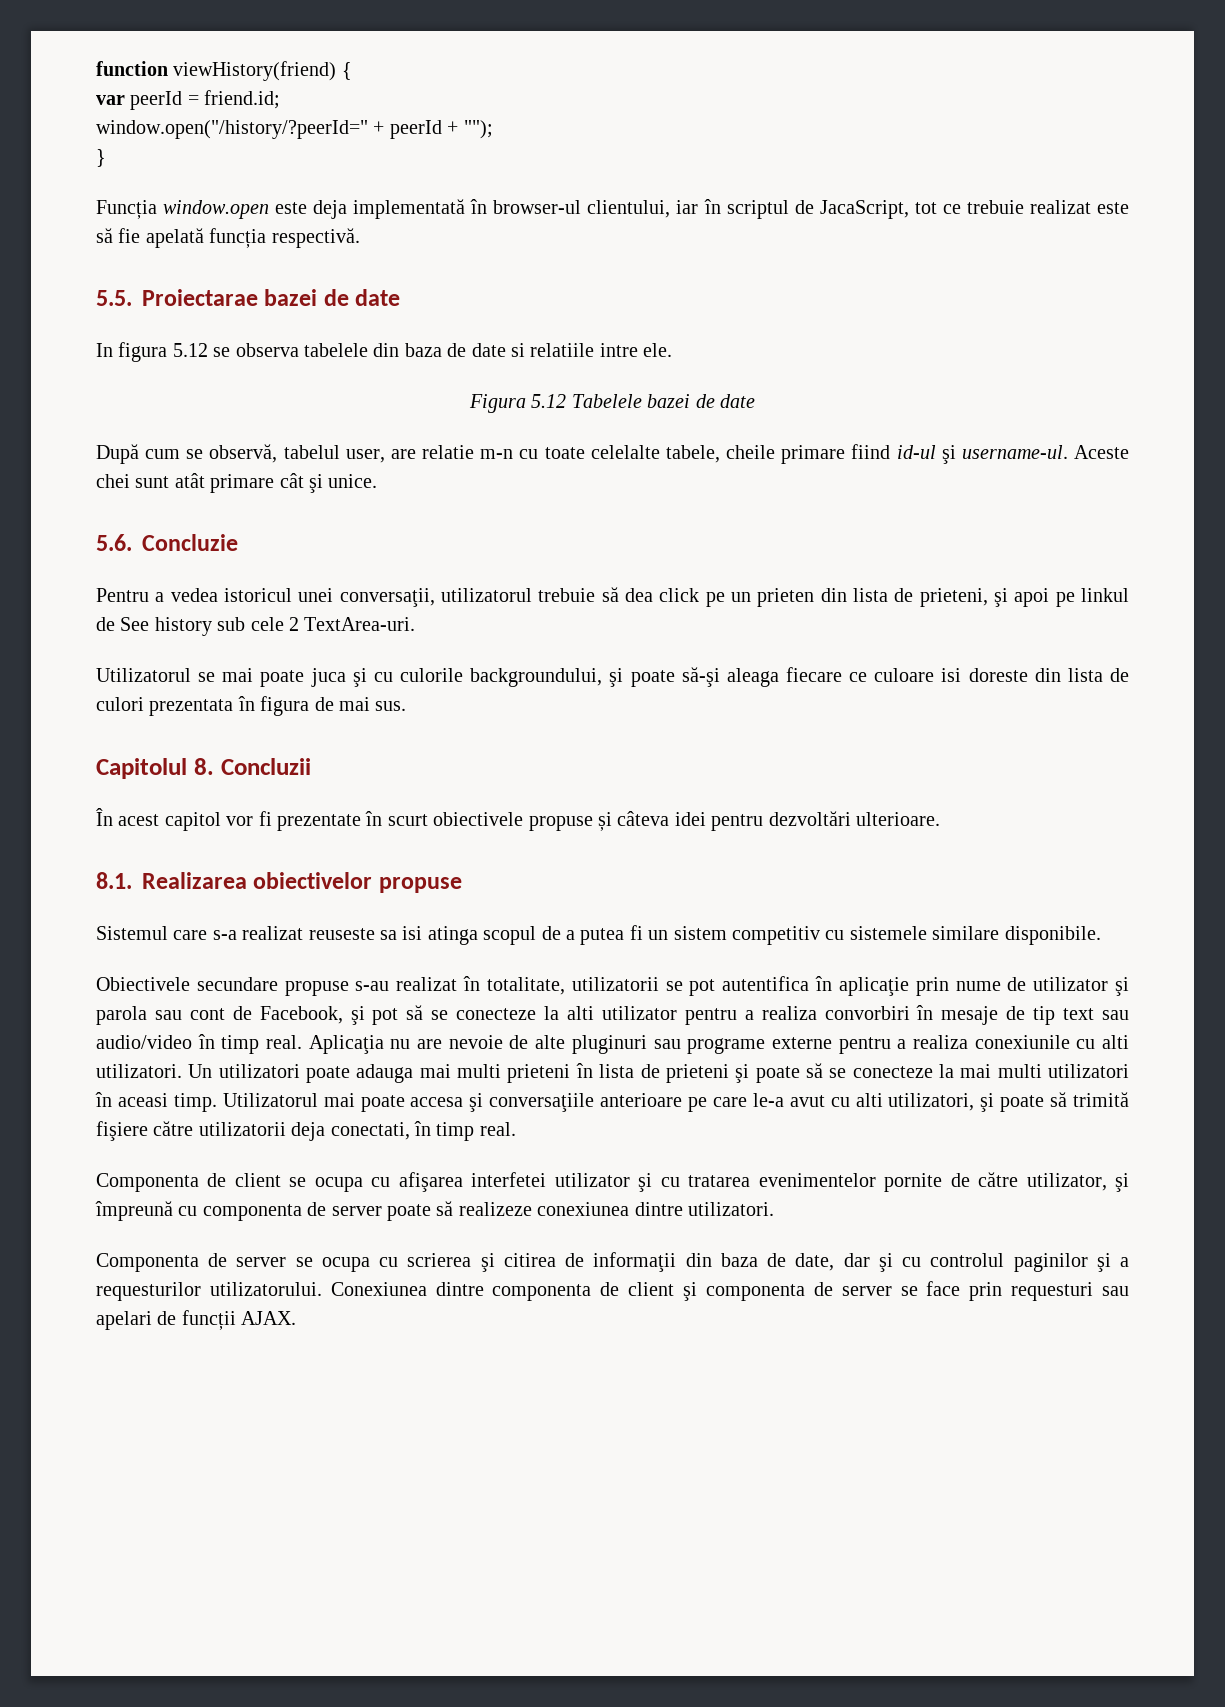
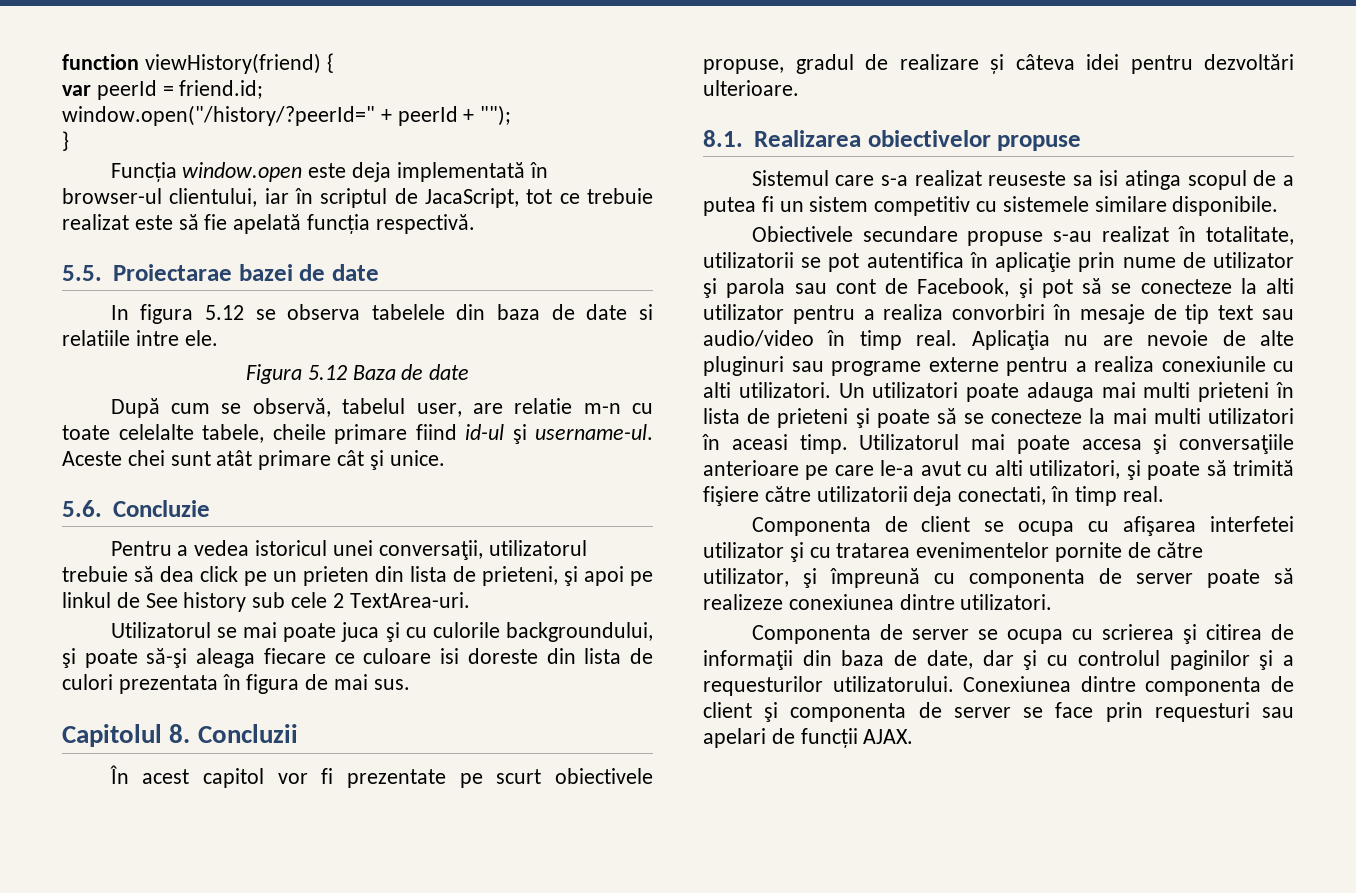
- Figura 5.12 Tabelele bazei de date
+ Figura 5.12 Baza de date
- În acest capitol vor fi prezentate în scurt obiectivele propuse și câteva idei pentru dezvoltări ulterioare.
+ În acest capitol vor fi prezentate pe scurt obiectivele propuse, gradul de realizare și câteva idei pentru dezvoltări ulterioare.

